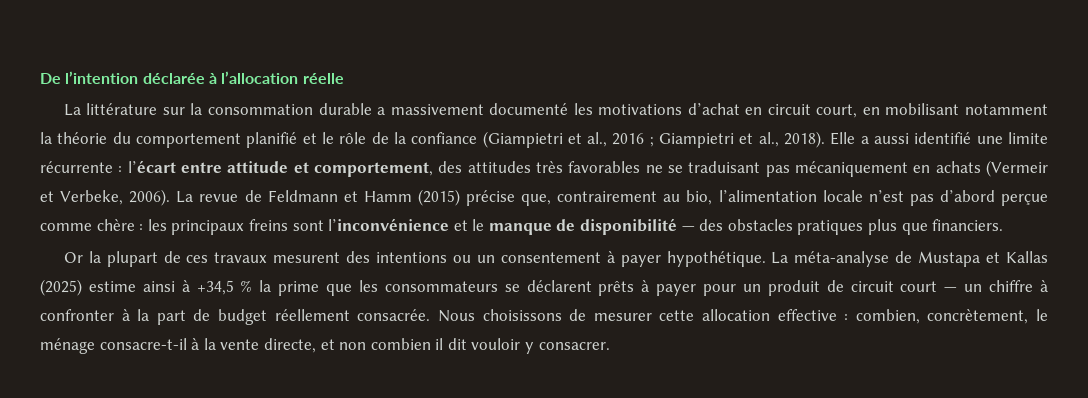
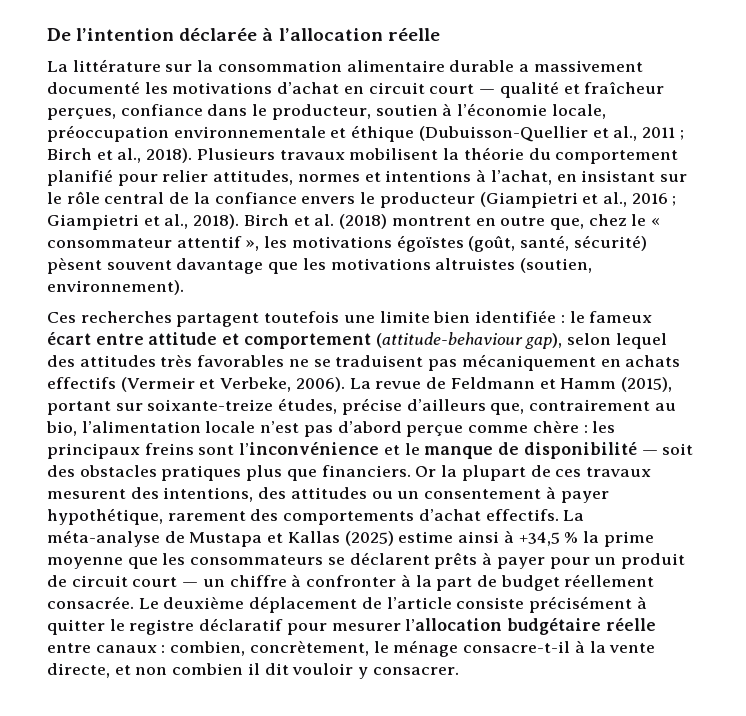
- La littérature sur la consommation durable a massivement documenté les motivations d’achat en circuit court, en mobilisant notamment la théorie du comportement planifié et le rôle de la confiance (Giampietri et al., 2016 ; Giampietri et al., 2018).
+ La littérature sur la consommation alimentaire durable a massivement documenté les motivations d’achat en circuit court — qualité et fraîcheur perçues, confiance dans le producteur, soutien à l’économie locale, préoccupation environnementale et éthique (Dubuisson-Quellier et al., 2011 ; Birch et al., 2018). Plusieurs travaux mobilisent la théorie du comportement planifié pour relier attitudes, normes et intentions à l’achat, en insistant sur le rôle central de la confiance envers le producteur (Giampietri et al., 2016 ; Giampietri et al., 2018).
- Elle a aussi identifié une limite récurrente : l’écart entre attitude et comportement, des attitudes très favorables ne se traduisant pas mécaniquement en achats (Vermeir et Verbeke, 2006).
+ Birch et al. (2018) montrent en outre que, chez le « consommateur attentif », les motivations égoïstes (goût, santé, sécurité) pèsent souvent davantage que les motivations altruistes (soutien, environnement).
+ Ces recherches partagent toutefois une limite bien identifiée : le fameux écart entre attitude et comportement (attitude-behaviour gap), selon lequel des attitudes très favorables ne se traduisent pas mécaniquement en achats effectifs (Vermeir et Verbeke, 2006).
- La revue de Feldmann et Hamm (2015) précise que, contrairement au bio, l’alimentation locale n’est pas d’abord perçue comme chère : les principaux freins sont l’inconvénience et le manque de disponibilité — des obstacles pratiques plus que financiers.
- Or la plupart de ces travaux mesurent des intentions ou un consentement à payer hypothétique.
+ La revue de Feldmann et Hamm (2015), portant sur soixante-treize études, précise d’ailleurs que, contrairement au bio, l’alimentation locale n’est pas d’abord perçue comme chère : les principaux freins sont l’inconvénience et le manque de disponibilité — soit des obstacles pratiques plus que financiers. Or la plupart de ces travaux mesurent des intentions, des attitudes ou un consentement à payer hypothétique, rarement des comportements d’achat effectifs.
- La méta-analyse de Mustapa et Kallas (2025) estime ainsi à +34,5 % la prime que les consommateurs se déclarent prêts à payer pour un produit de circuit court — un chiffre à confronter à la part de budget réellement consacrée.
+ La méta-analyse de Mustapa et Kallas (2025) estime ainsi à +34,5 % la prime moyenne que les consommateurs se déclarent prêts à payer pour un produit de circuit court — un chiffre à confronter à la part de budget réellement consacrée.
- Nous choisissons de mesurer cette allocation effective : combien, concrètement, le ménage consacre-t-il à la vente directe, et non combien il dit vouloir y consacrer.
+ Le deuxième déplacement de l’article consiste précisément à quitter le registre déclaratif pour mesurer l’allocation budgétaire réelle entre canaux : combien, concrètement, le ménage consacre-t-il à la vente directe, et non combien il dit vouloir y consacrer.

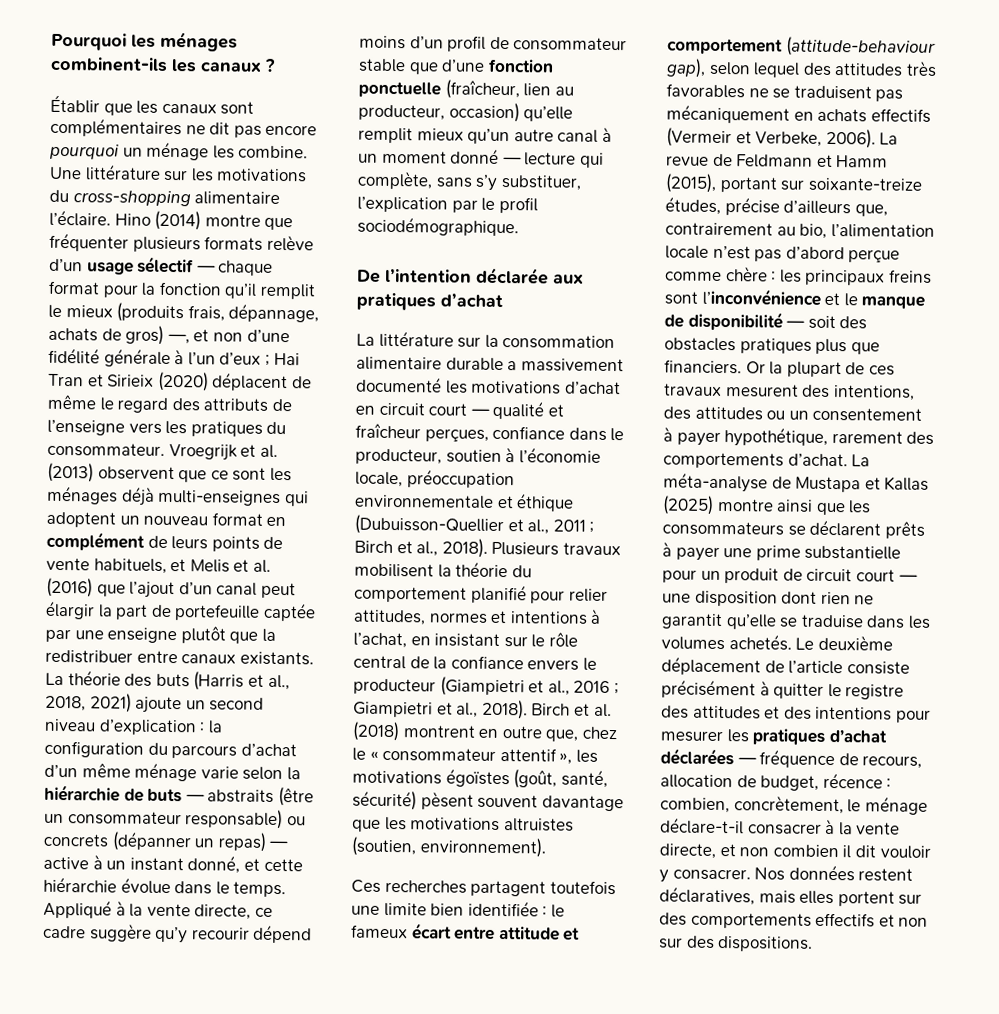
- De l’intention déclarée à l’allocation réelle
+ Pourquoi les ménages combinent-ils les canaux ?
+ Établir que les canaux sont complémentaires ne dit pas encore pourquoi un ménage les combine. Une littérature sur les motivations du cross-shopping alimentaire l’éclaire. Hino (2014) montre que fréquenter plusieurs formats relève d’un usage sélectif — chaque format pour la fonction qu’il remplit le mieux (produits frais, dépannage, achats de gros) —, et non d’une fidélité générale à l’un d’eux ; Hai Tran et Sirieix (2020) déplacent de même le regard des attributs de l’enseigne vers les pratiques du consommateur. Vroegrijk et al. (2013) observent que ce sont les ménages déjà multi-enseignes qui adoptent un nouveau format en complément de leurs points de vente habituels, et Melis et al. (2016) que l’ajout d’un canal peut élargir la part de portefeuille captée par une enseigne plutôt que la redistribuer entre canaux existants. La théorie des buts (Harris et al., 2018, 2021) ajoute un second niveau d’explication : la configuration du parcours d’achat d’un même ménage varie selon la hiérarchie de buts — abstraits (être un consommateur responsable) ou concrets (dépanner un repas) — active à un instant donné, et cette hiérarchie évolue dans le temps. Appliqué à la vente directe, ce cadre suggère qu’y recourir dépend moins d’un profil de consommateur stable que d’une fonction ponctuelle (fraîcheur, lien au producteur, occasion) qu’elle remplit mieux qu’un autre canal à un moment donné — lecture qui complète, sans s’y substituer, l’explication par le profil sociodémographique.
+ De l’intention déclarée aux pratiques d’achat
- Or la plupart de ces travaux mesurent des intentions, des attitudes ou un consentement à payer hypothétique, rarement des comportements d’achat effectifs.
+ Or la plupart de ces travaux mesurent des intentions, des attitudes ou un consentement à payer hypothétique, rarement des comportements d’achat.
- La méta-analyse de Mustapa et Kallas (2025) estime ainsi à +34,5 % la prime moyenne que les consommateurs se déclarent prêts à payer pour un produit de circuit court — un chiffre à confronter à la part de budget réellement consacrée.
+ La méta-analyse de Mustapa et Kallas (2025) montre ainsi que les consommateurs se déclarent prêts à payer une prime substantielle pour un produit de circuit court — une disposition dont rien ne garantit qu’elle se traduise dans les volumes achetés.
- Le deuxième déplacement de l’article consiste précisément à quitter le registre déclaratif pour mesurer l’allocation budgétaire réelle entre canaux : combien, concrètement, le ménage consacre-t-il à la vente directe, et non combien il dit vouloir y consacrer.
+ Le deuxième déplacement de l’article consiste précisément à quitter le registre des attitudes et des intentions pour mesurer les pratiques d’achat déclarées — fréquence de recours, allocation de budget, récence : combien, concrètement, le ménage déclare-t-il consacrer à la vente directe, et non combien il dit vouloir y consacrer.
+ Nos données restent déclaratives, mais elles portent sur des comportements effectifs et non sur des dispositions.

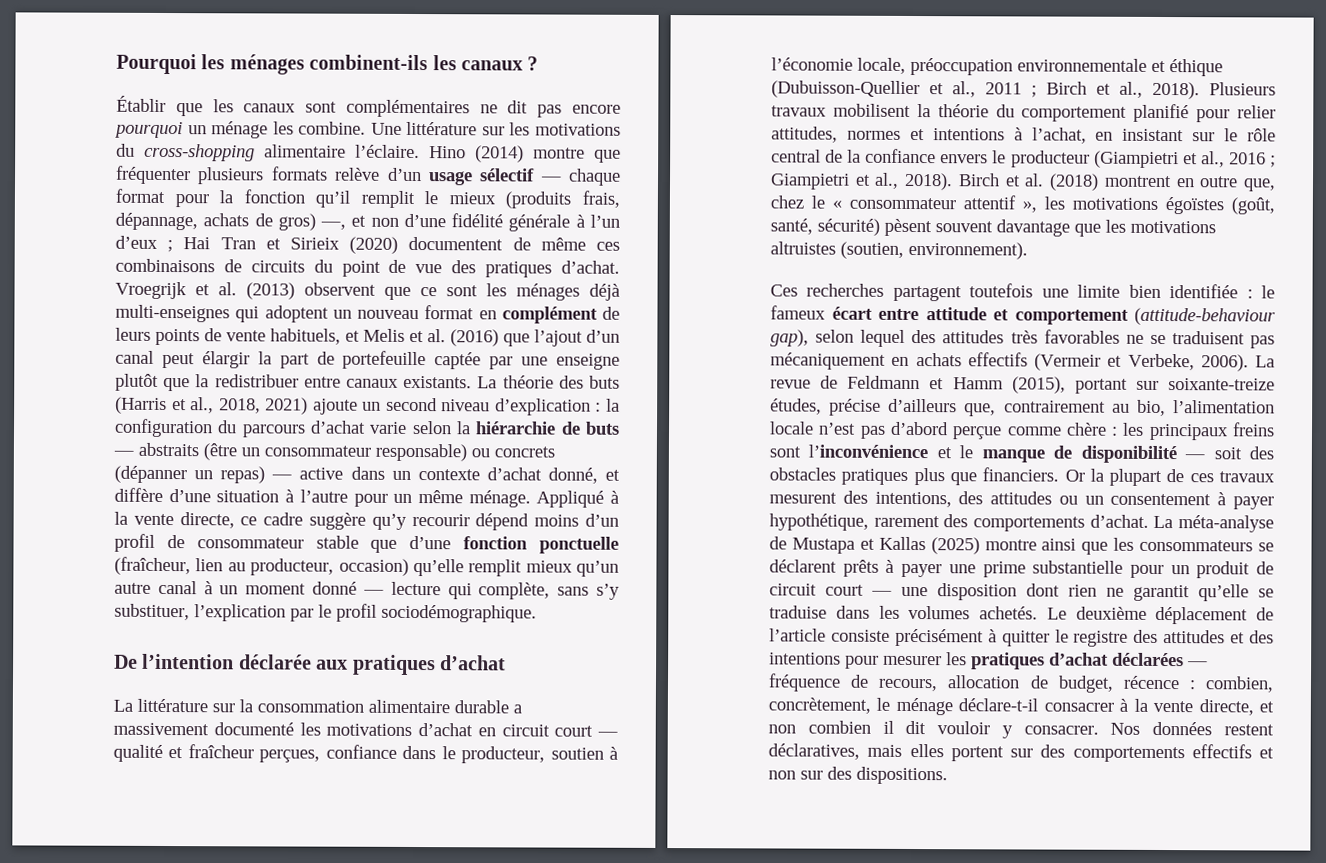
- Hino (2014) montre que fréquenter plusieurs formats relève d’un usage sélectif — chaque format pour la fonction qu’il remplit le mieux (produits frais, dépannage, achats de gros) —, et non d’une fidélité générale à l’un d’eux ; Hai Tran et Sirieix (2020) déplacent de même le regard des attributs de l’enseigne vers les pratiques du consommateur.
+ Hino (2014) montre que fréquenter plusieurs formats relève d’un usage sélectif — chaque format pour la fonction qu’il remplit le mieux (produits frais, dépannage, achats de gros) —, et non d’une fidélité générale à l’un d’eux ; Hai Tran et Sirieix (2020) documentent de même ces combinaisons de circuits du point de vue des pratiques d’achat.
- La théorie des buts (Harris et al., 2018, 2021) ajoute un second niveau d’explication : la configuration du parcours d’achat d’un même ménage varie selon la hiérarchie de buts — abstraits (être un consommateur responsable) ou concrets (dépanner un repas) — active à un instant donné, et cette hiérarchie évolue dans le temps.
+ La théorie des buts (Harris et al., 2018, 2021) ajoute un second niveau d’explication : la configuration du parcours d’achat varie selon la hiérarchie de buts — abstraits (être un consommateur responsable) ou concrets (dépanner un repas) — active dans un contexte d’achat donné, et diffère d’une situation à l’autre pour un même ménage.

